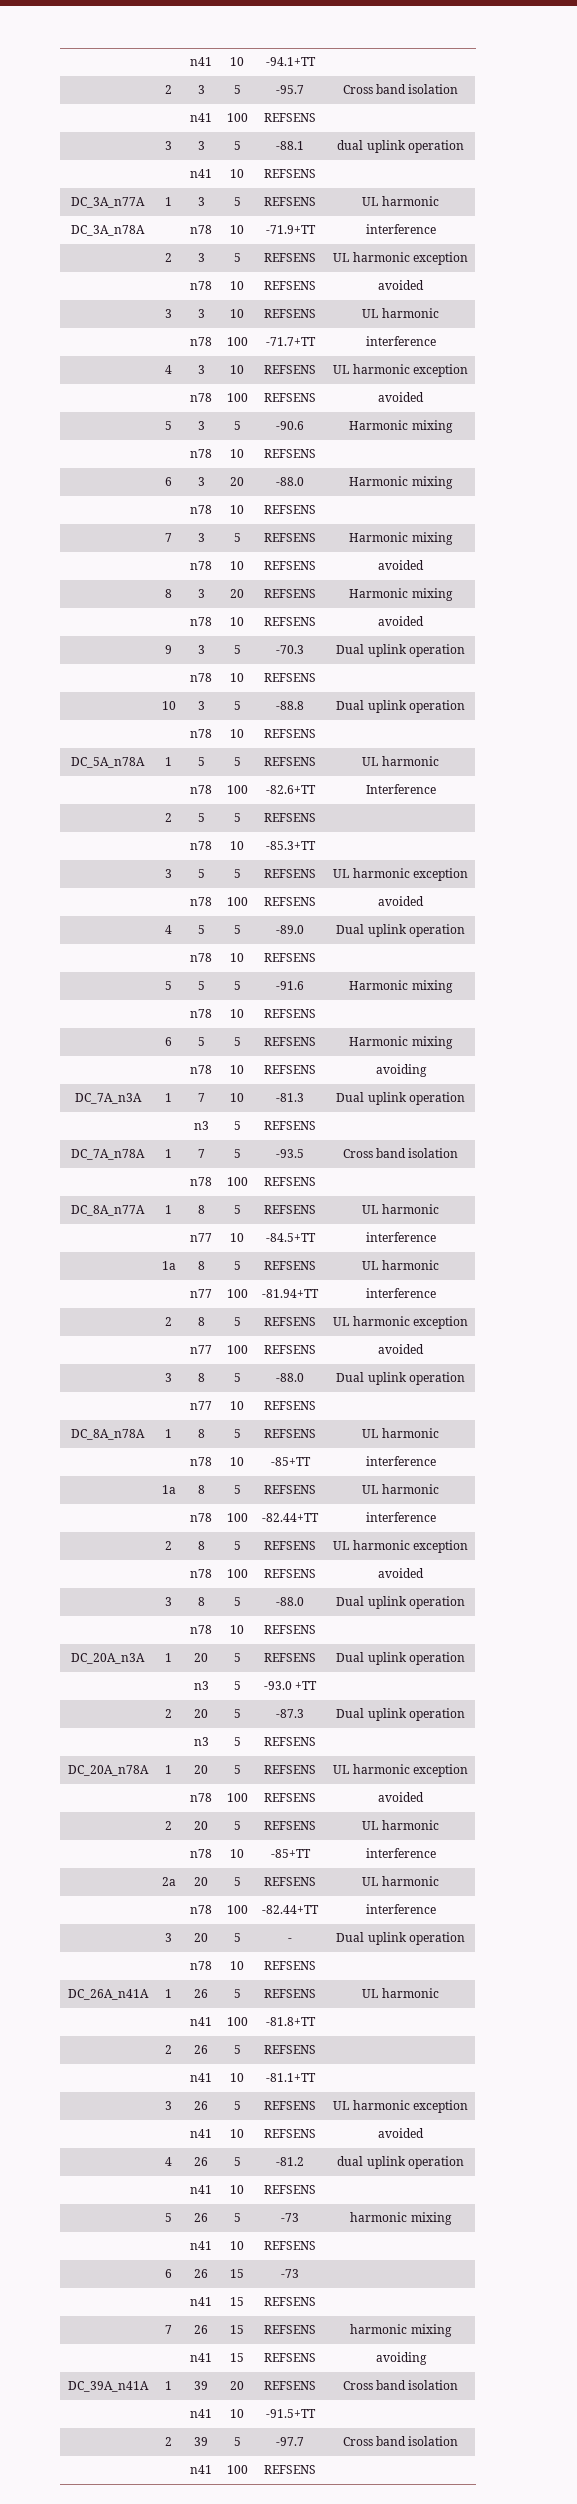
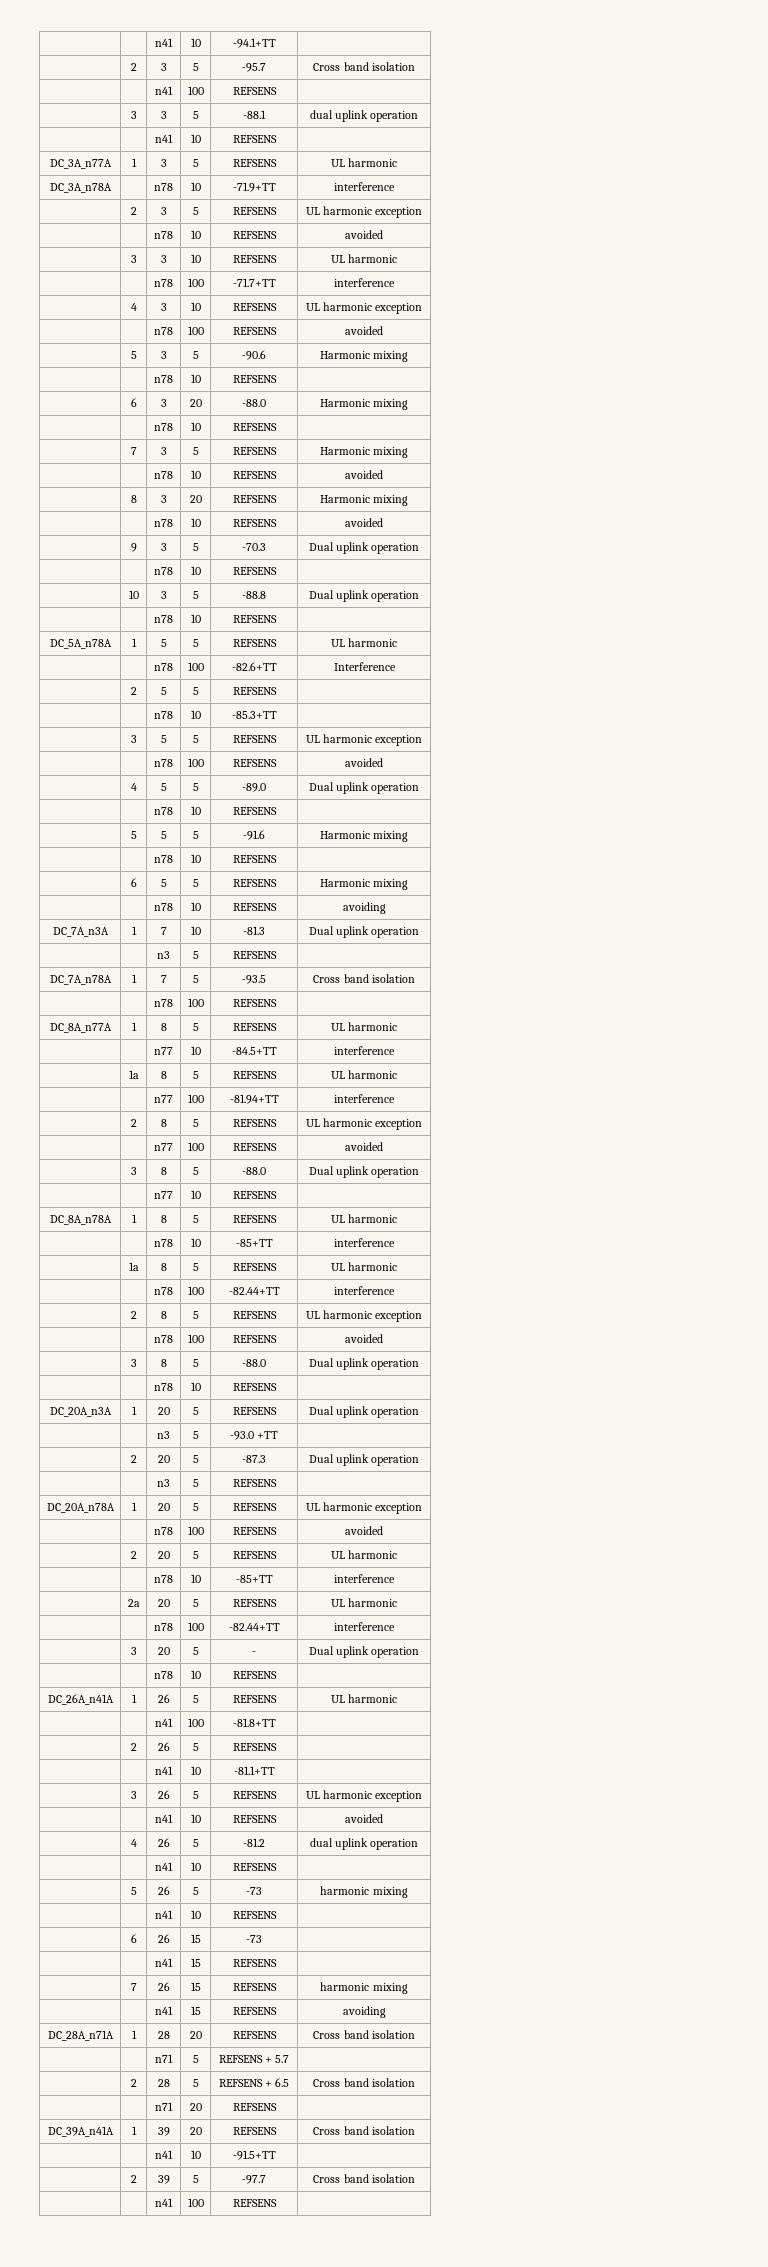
+ DC_28A_n71A | 1 | 28 | 20 | REFSENS | Cross band isolation
+ | | n71 | 5 | REFSENS + 5.7 |
+ | 2 | 28 | 5 | REFSENS + 6.5 | Cross band isolation
+ | | n71 | 20 | REFSENS |

